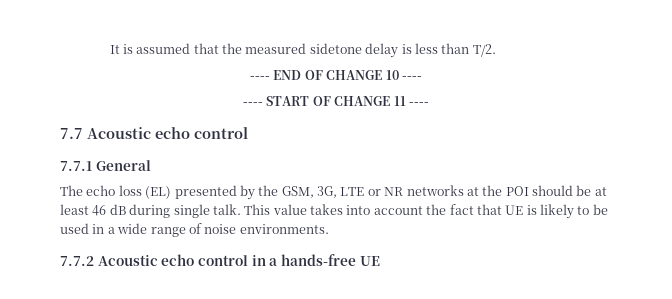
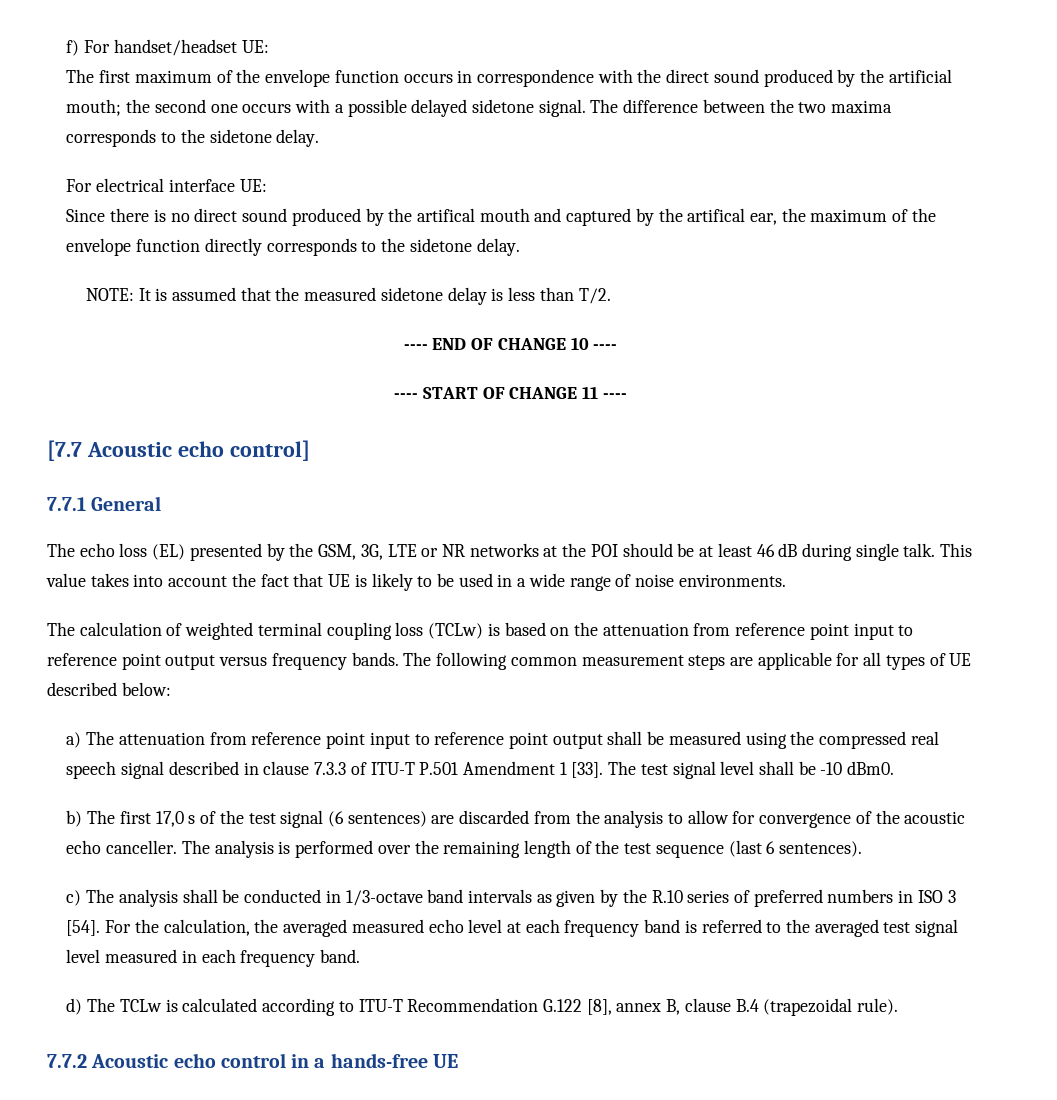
- It is assumed that the measured sidetone delay is less than T/2.
+ f) For handset/headset UE:
+ The first maximum of the envelope function occurs in correspondence with the direct sound produced by the artificial mouth; the second one occurs with a possible delayed sidetone signal. The difference between the two maxima corresponds to the sidetone delay.
+ For electrical interface UE:
+ Since there is no direct sound produced by the artifical mouth and captured by the artifical ear, the maximum of the envelope function directly corresponds to the sidetone delay.
+ NOTE: It is assumed that the measured sidetone delay is less than T/2.
- 7.7 Acoustic echo control
+ [7.7 Acoustic echo control]
+ The calculation of weighted terminal coupling loss (TCLw) is based on the attenuation from reference point input to reference point output versus frequency bands. The following common measurement steps are applicable for all types of UE described below:
+ a) The attenuation from reference point input to reference point output shall be measured using the compressed real speech signal described in clause 7.3.3 of ITU-T P.501 Amendment 1 [33]. The test signal level shall be -10 dBm0.
+ b) The first 17,0 s of the test signal (6 sentences) are discarded from the analysis to allow for convergence of the acoustic echo canceller. The analysis is performed over the remaining length of the test sequence (last 6 sentences).
+ c) The analysis shall be conducted in 1/3-octave band intervals as given by the R.10 series of preferred numbers in ISO 3 [54]. For the calculation, the averaged measured echo level at each frequency band is referred to the averaged test signal level measured in each frequency band.
+ d) The TCLw is calculated according to ITU-T Recommendation G.122 [8], annex B, clause B.4 (trapezoidal rule).

